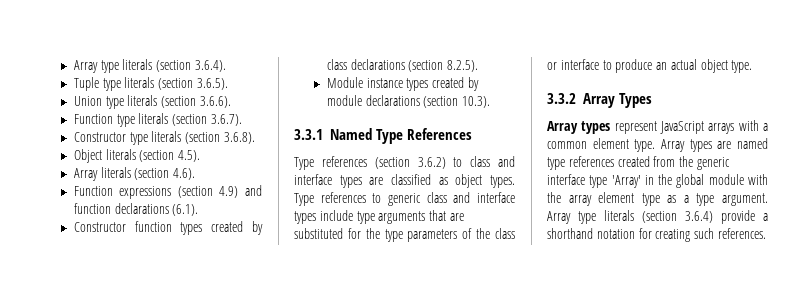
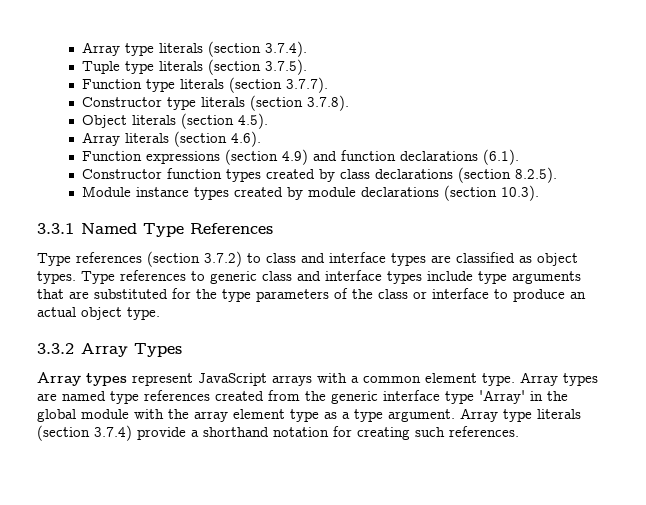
- Array type literals (section 3.6.4).
+ Array type literals (section 3.7.4).
- Tuple type literals (section 3.6.5).
- Union type literals (section 3.6.6).
+ Tuple type literals (section 3.7.5).
- Function type literals (section 3.6.7).
+ Function type literals (section 3.7.7).
- Constructor type literals (section 3.6.8).
+ Constructor type literals (section 3.7.8).
- Type references (section 3.6.2) to class and interface types are classified as object types.
+ Type references (section 3.7.2) to class and interface types are classified as object types.
- Array type literals (section 3.6.4) provide a shorthand notation for creating such references.
+ Array type literals (section 3.7.4) provide a shorthand notation for creating such references.

